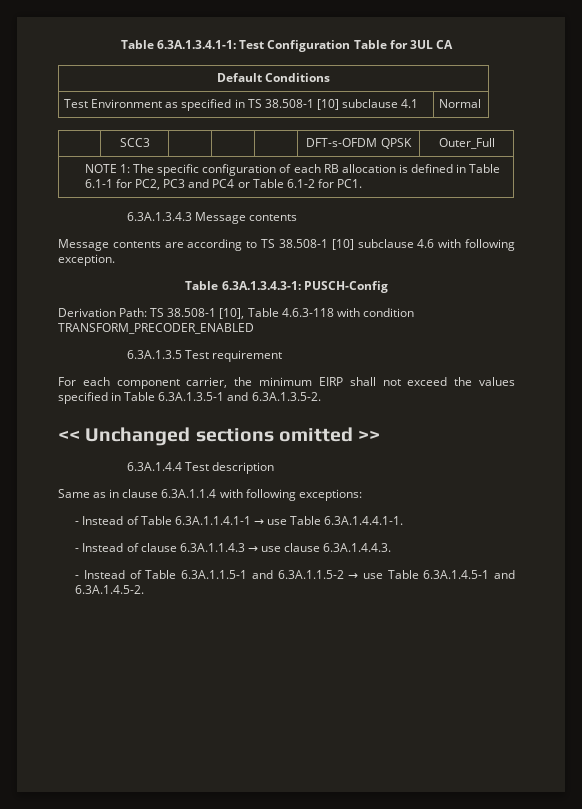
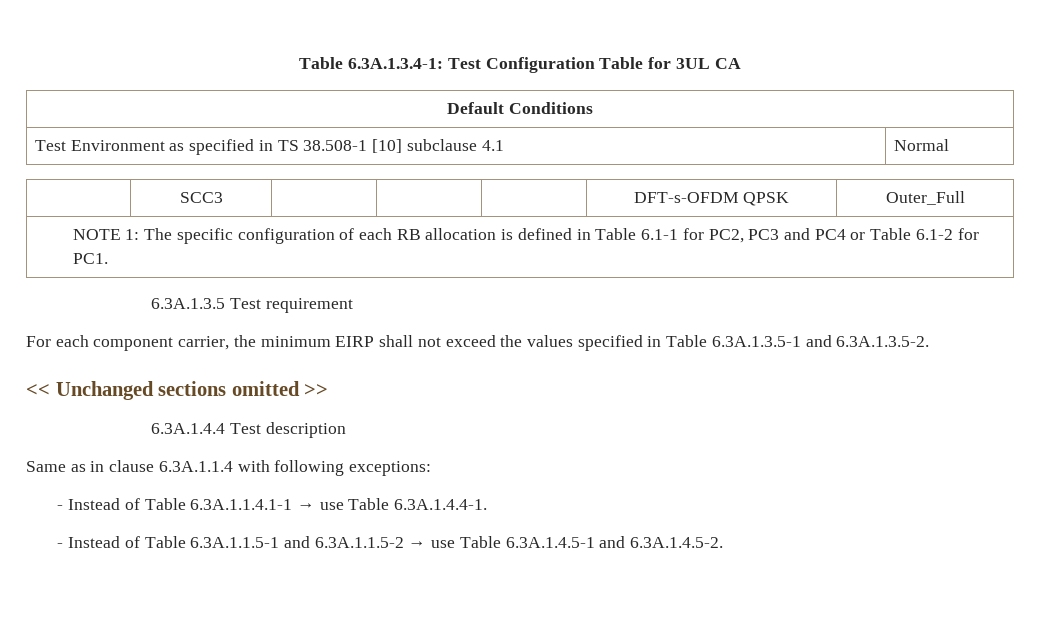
- Table 6.3A.1.3.4.1-1: Test Configuration Table for 3UL CA
+ Table 6.3A.1.3.4-1: Test Configuration Table for 3UL CA
- 6.3A.1.3.4.3 Message contents
- Message contents are according to TS 38.508-1 [10] subclause 4.6 with following exception.
- Table 6.3A.1.3.4.3-1: PUSCH-Config
- Derivation Path: TS 38.508-1 [10], Table 4.6.3-118 with condition TRANSFORM_PRECODER_ENABLED
- - Instead of Table 6.3A.1.1.4.1-1 → use Table 6.3A.1.4.4.1-1.
- - Instead of clause 6.3A.1.1.4.3 → use clause 6.3A.1.4.4.3.
+ - Instead of Table 6.3A.1.1.4.1-1 → use Table 6.3A.1.4.4-1.

